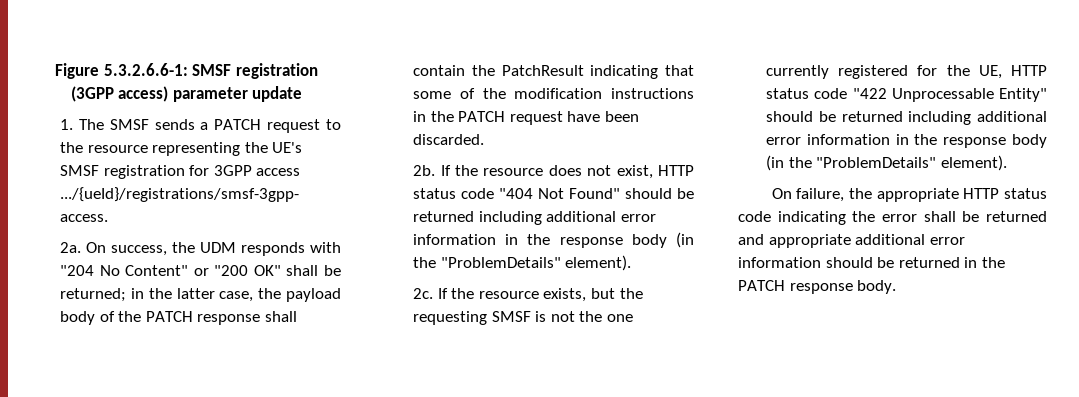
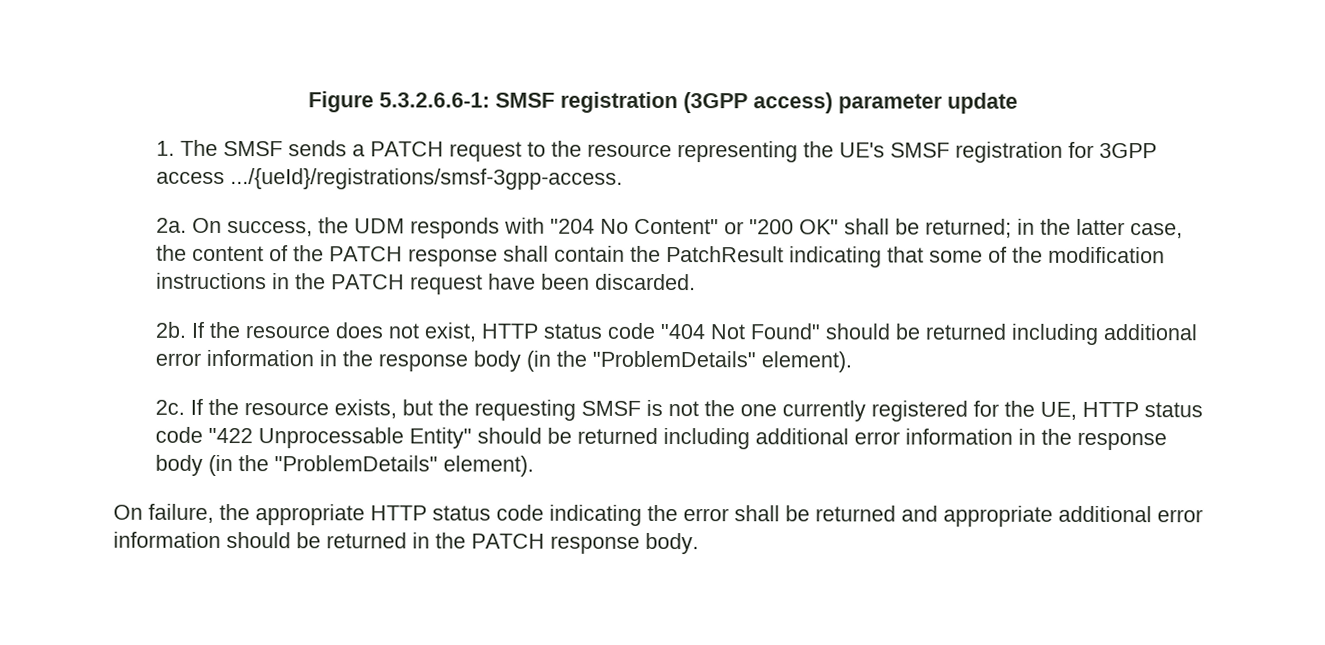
- On success, the UDM responds with "204 No Content" or "200 OK" shall be returned; in the latter case, the payload body of the PATCH response shall contain the PatchResult indicating that some of the modification instructions in the PATCH request have been discarded.
+ On success, the UDM responds with "204 No Content" or "200 OK" shall be returned; in the latter case, the content of the PATCH response shall contain the PatchResult indicating that some of the modification instructions in the PATCH request have been discarded.

